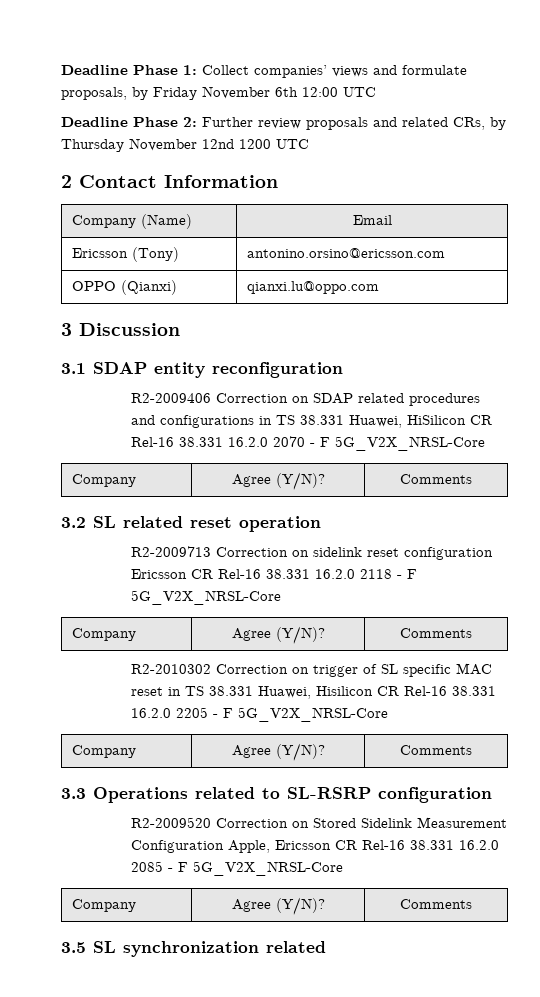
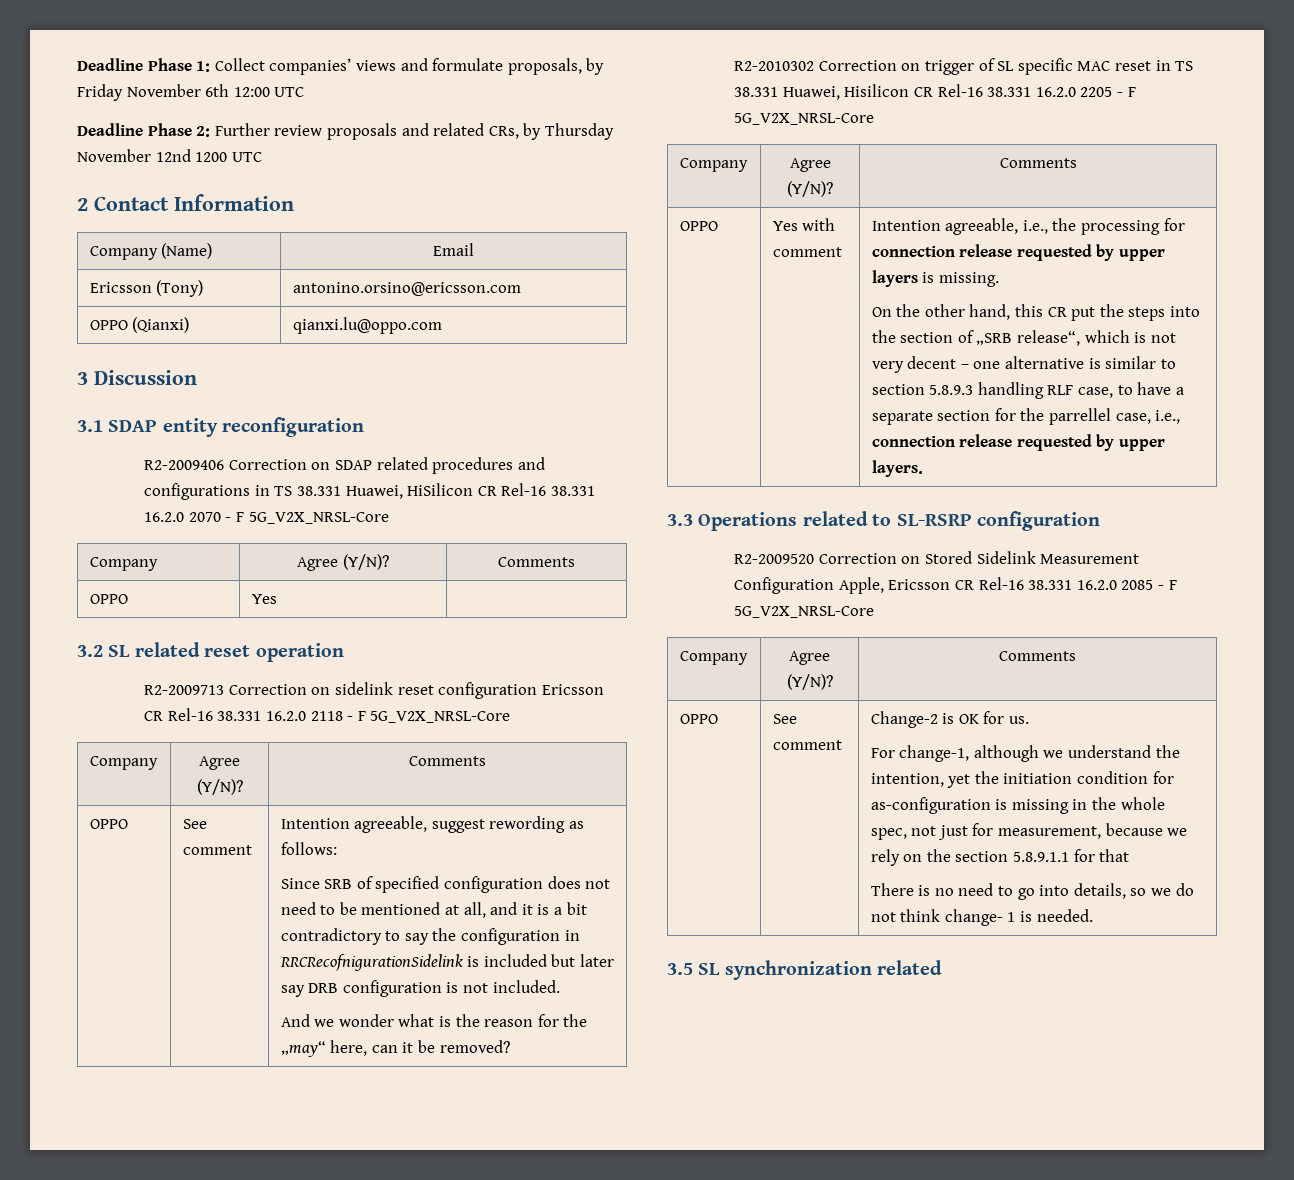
+ OPPO | Yes |
+ OPPO | See comment | Intention agreeable, suggest rewording as follows:
+ Since SRB of specified configuration does not need to be mentioned at all, and it is a bit contradictory to say the configuration in RRCRecofnigurationSidelink is included but later say DRB configuration is not included.
+ And we wonder what is the reason for the „may“ here, can it be removed?
+ OPPO | Yes with comment | Intention agreeable, i.e., the processing for connection release requested by upper layers is missing.
+ On the other hand, this CR put the steps into the section of „SRB release“, which is not very decent – one alternative is similar to section 5.8.9.3 handling RLF case, to have a separate section for the parrellel case, i.e., connection release requested by upper layers.
+ OPPO | See comment | Change-2 is OK for us.
+ For change-1, although we understand the intention, yet the initiation condition for as-configuration is missing in the whole spec, not just for measurement, because we rely on the section 5.8.9.1.1 for that
+ There is no need to go into details, so we do not think change- 1 is needed.

